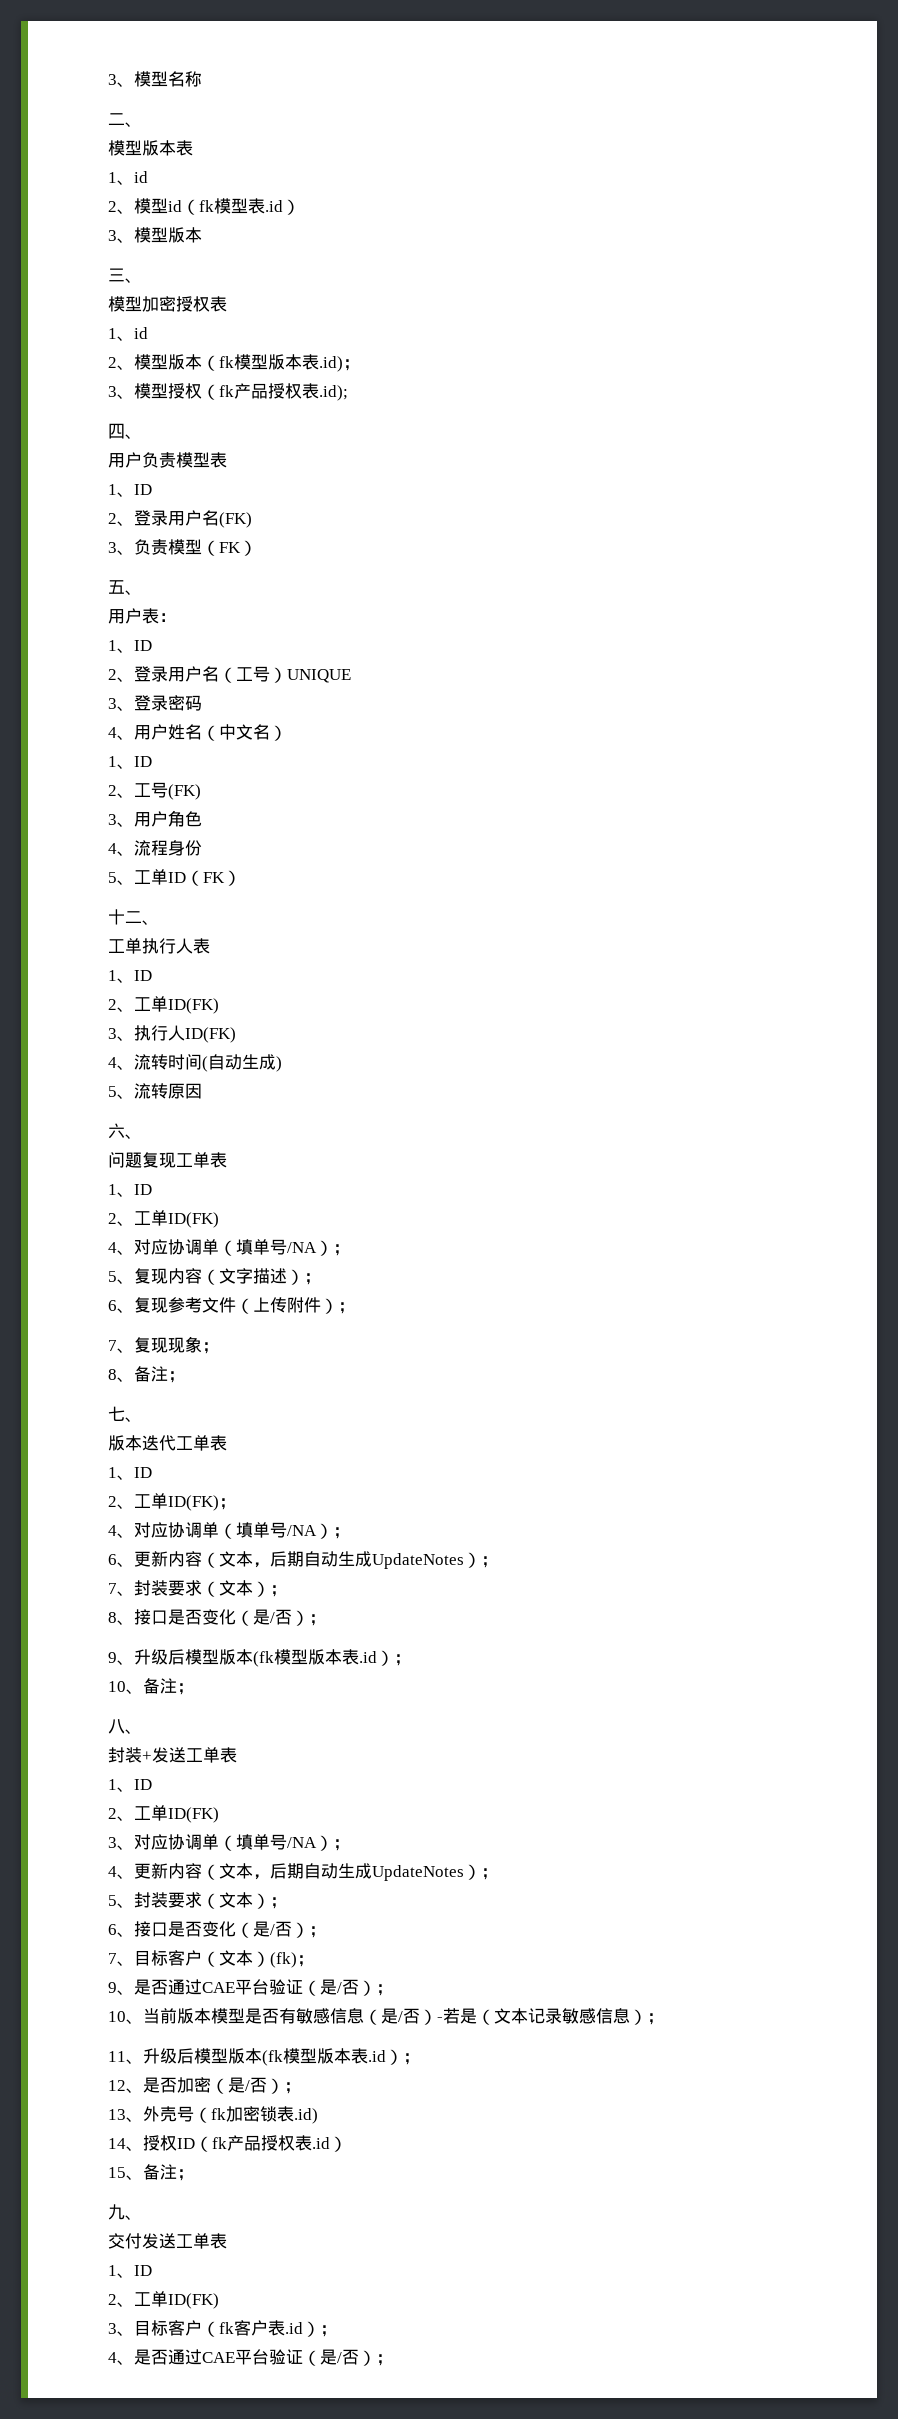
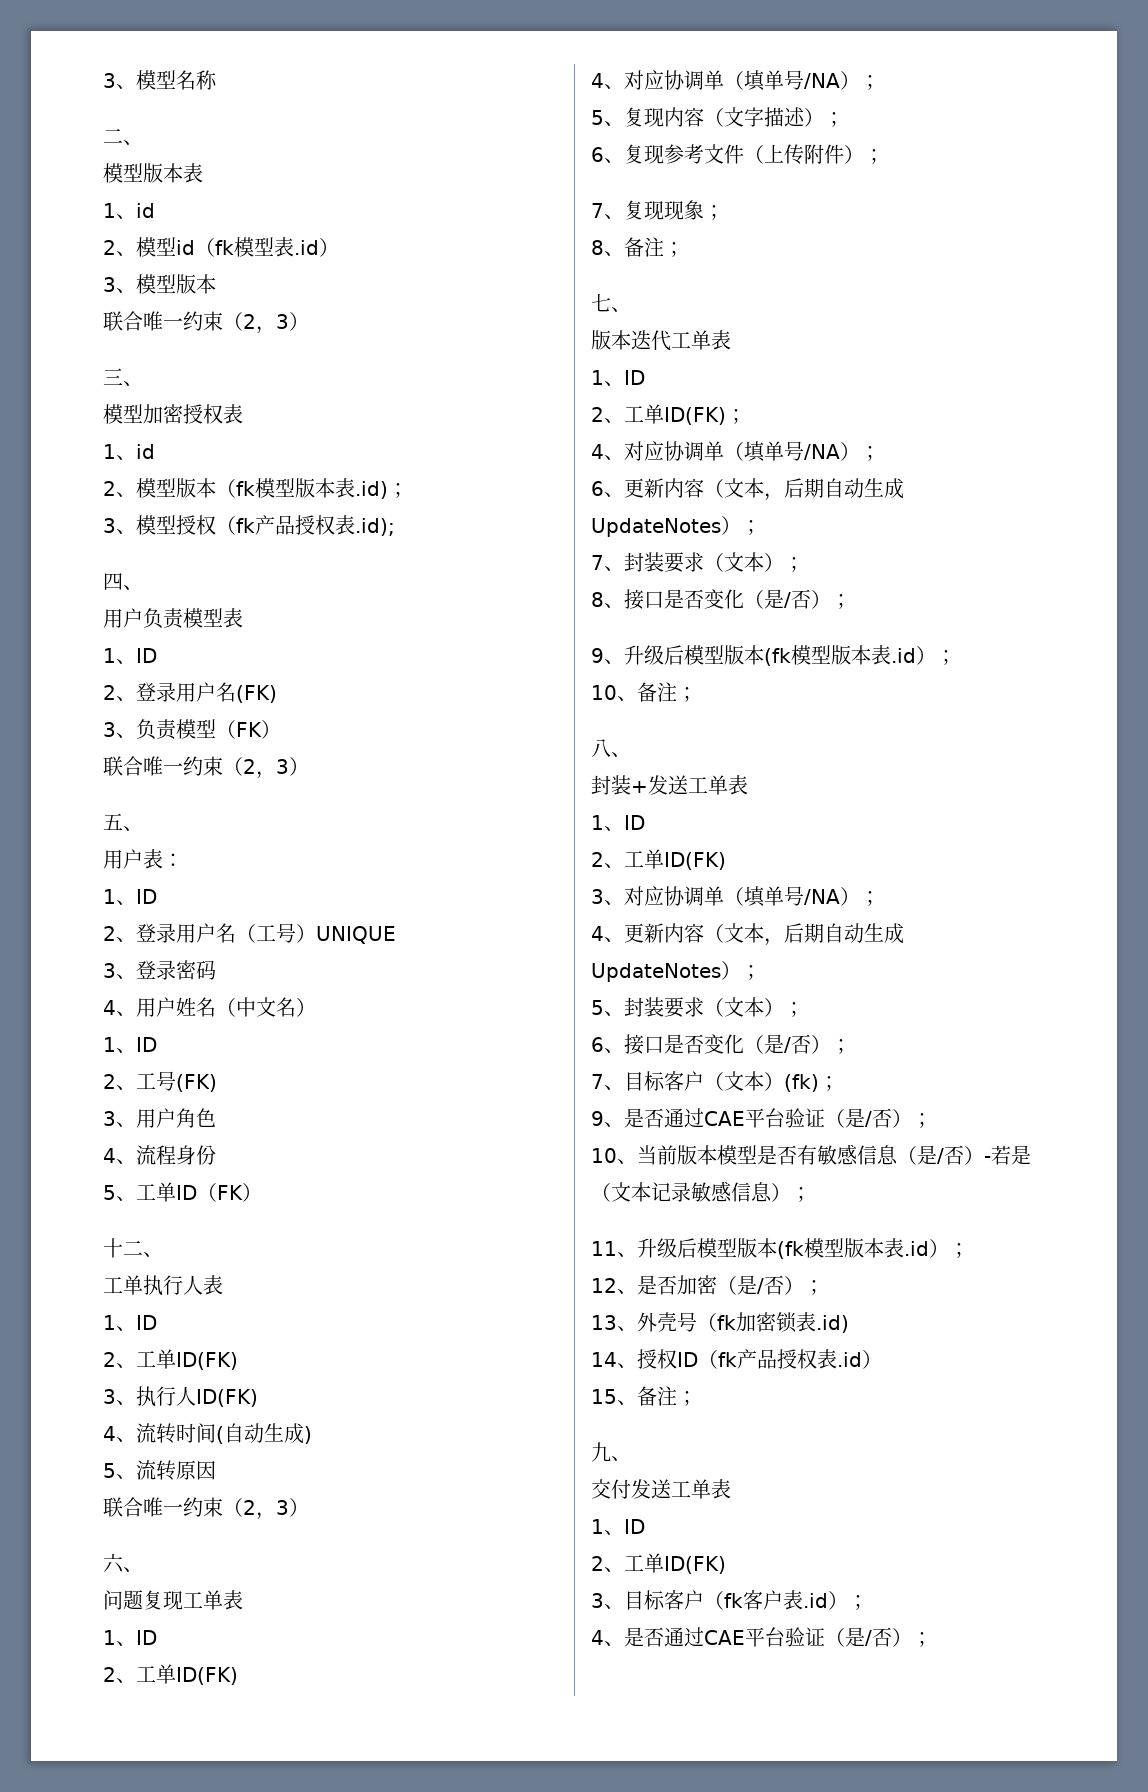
  3、模型版本
+ 联合唯一约束（2，3）
  3、负责模型（FK）
+ 联合唯一约束（2，3）
  5、流转原因
+ 联合唯一约束（2，3）

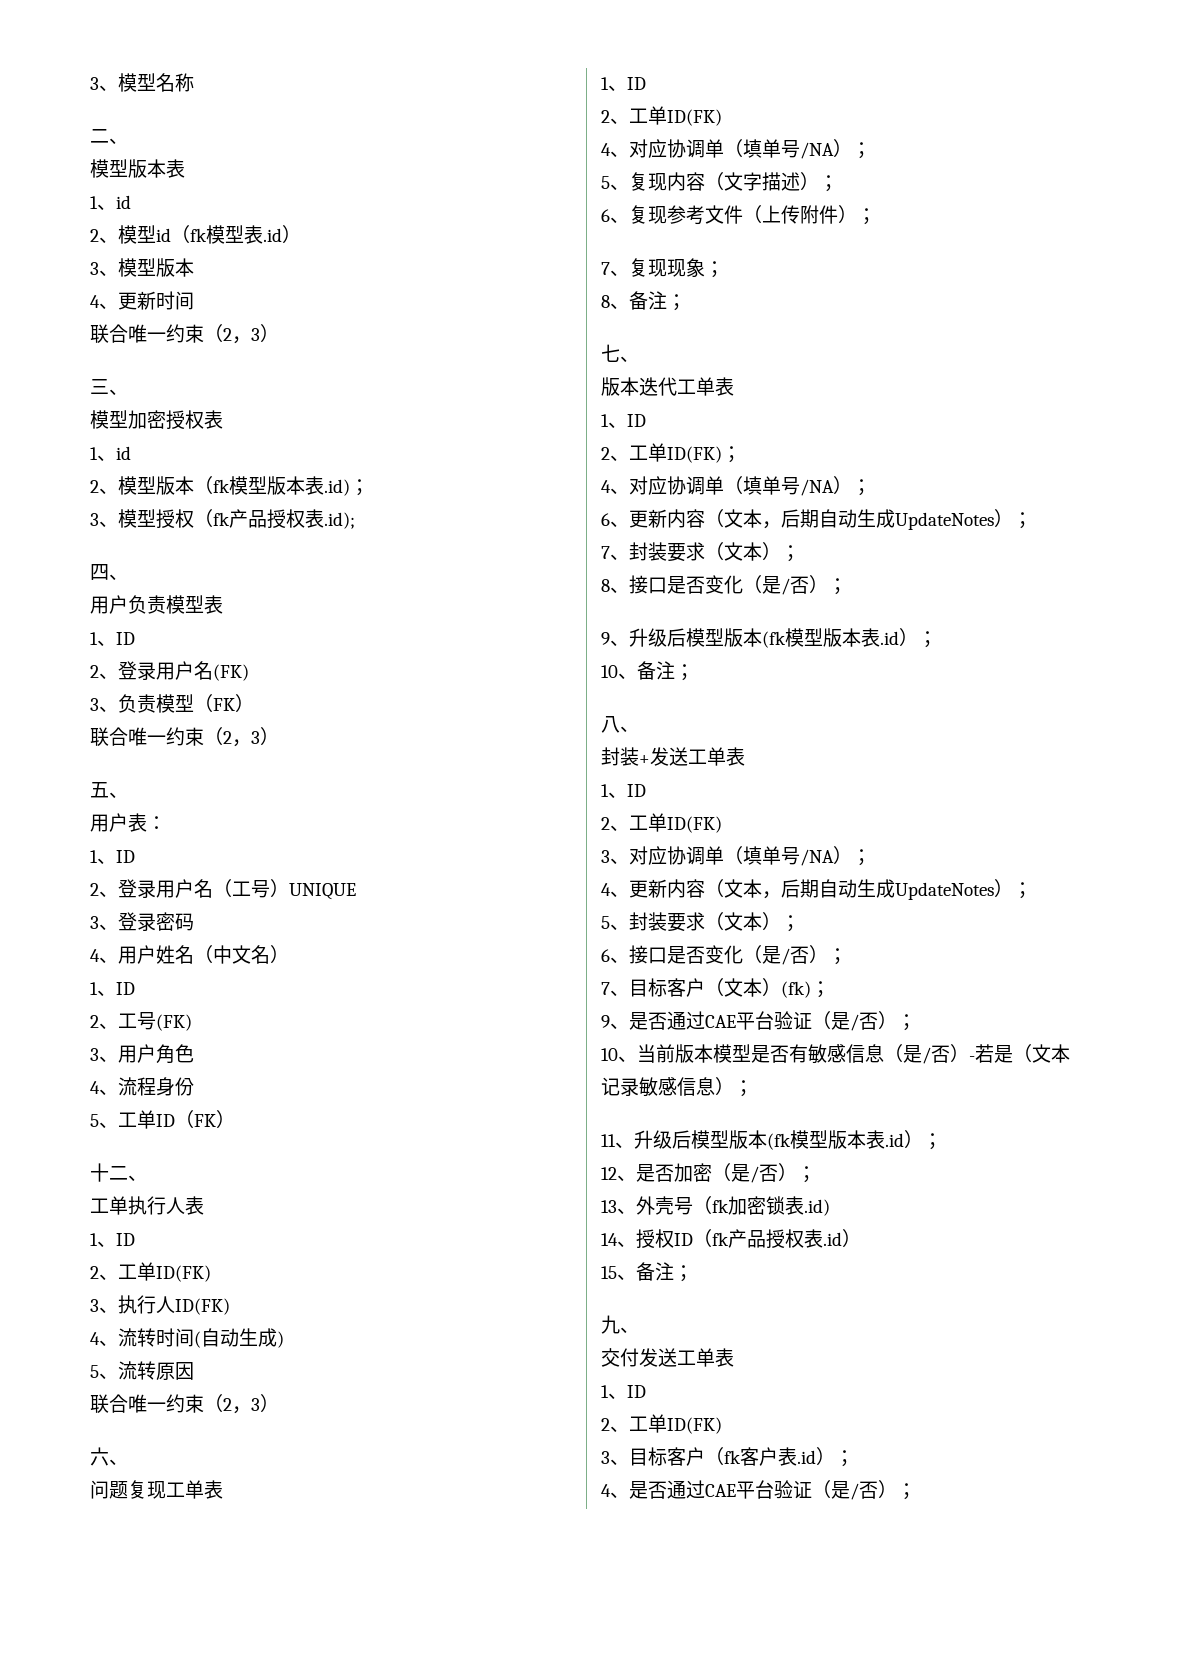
+ 4、更新时间

